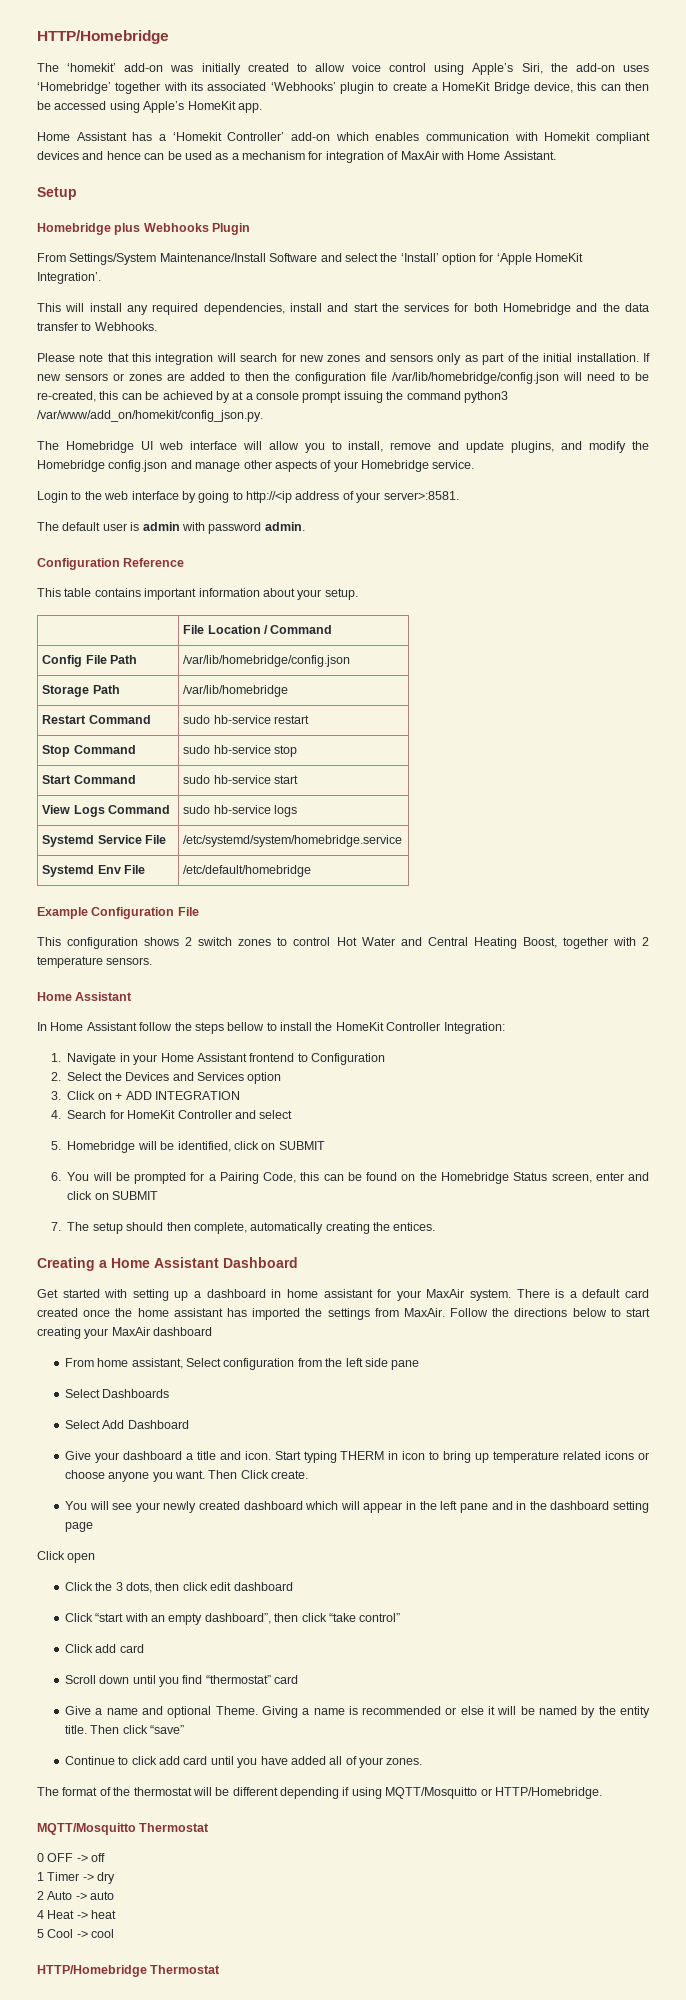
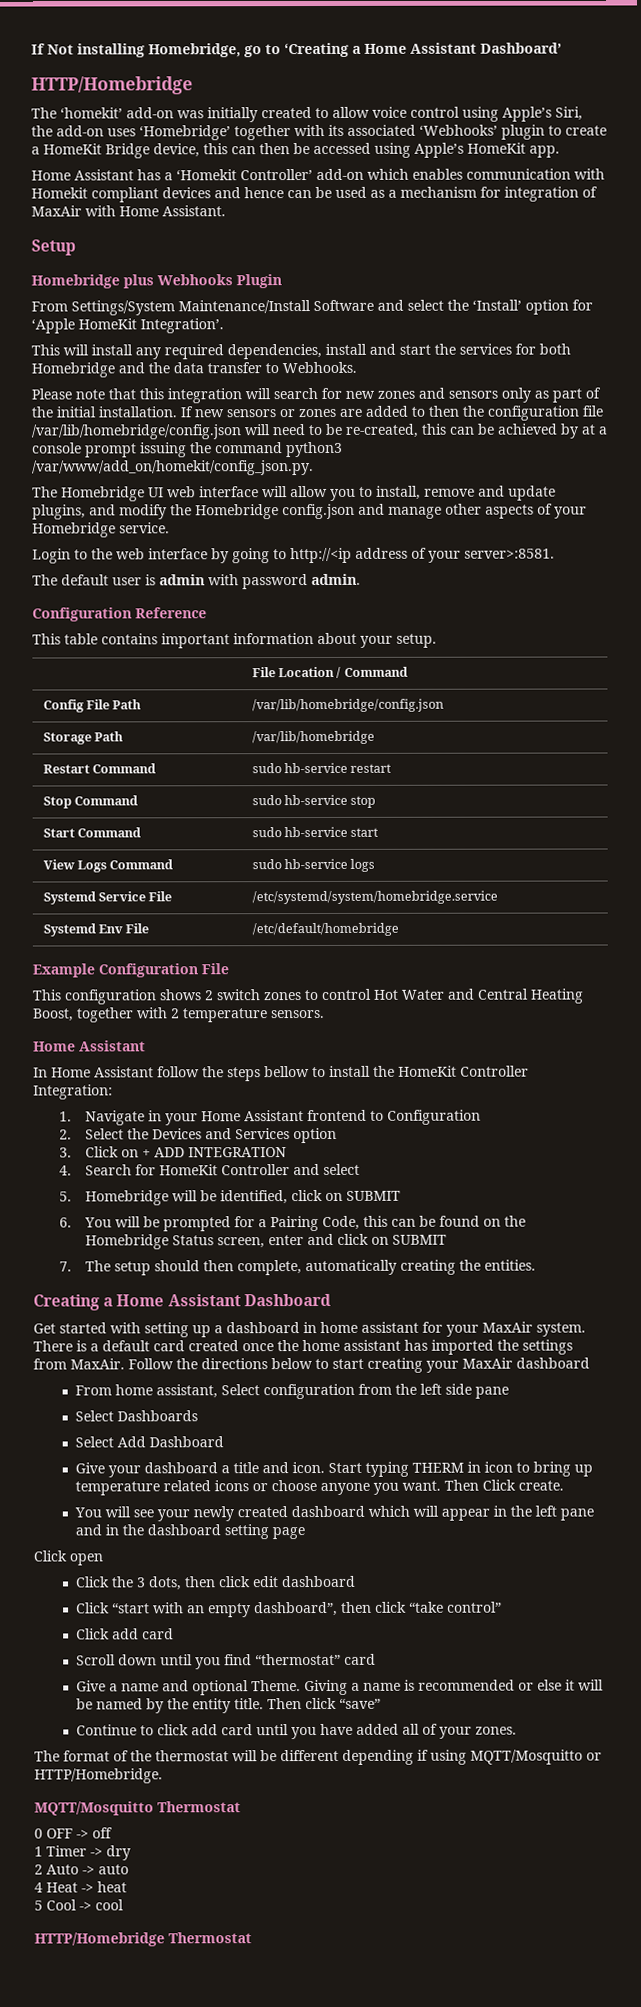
+ If Not installing Homebridge, go to ‘Creating a Home Assistant Dashboard’
- 7. The setup should then complete, automatically creating the entices.
+ 7. The setup should then complete, automatically creating the entities.

